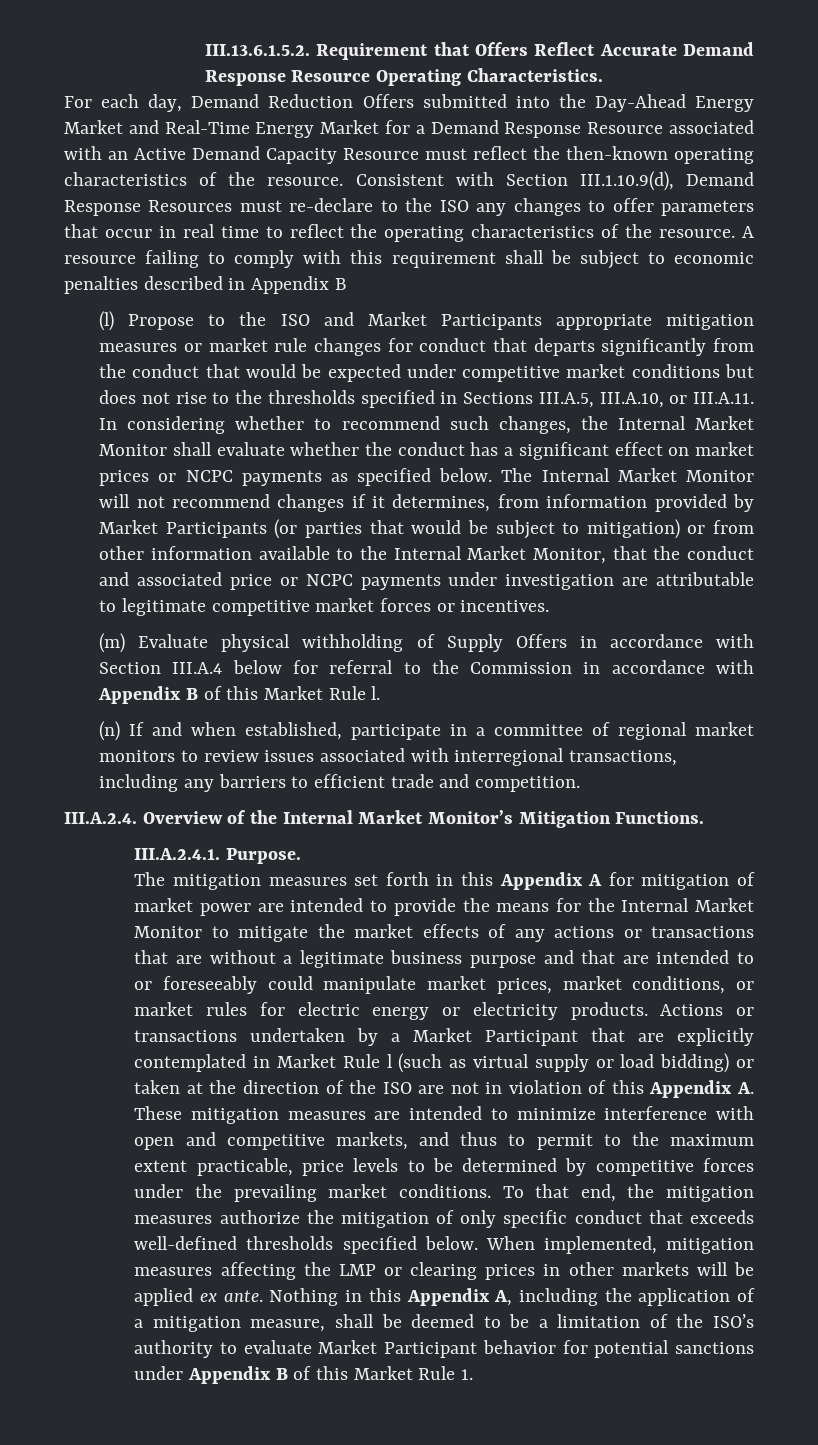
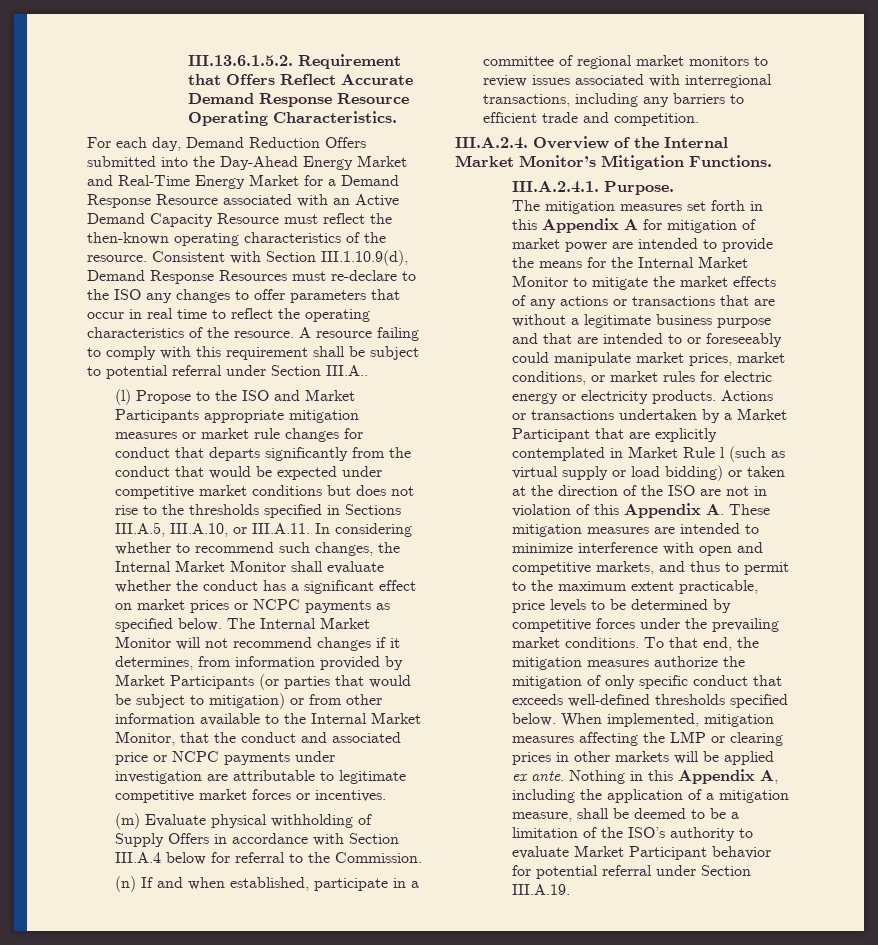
- A resource failing to comply with this requirement shall be subject to economic penalties described in Appendix B
+ A resource failing to comply with this requirement shall be subject to potential referral under Section III.A..
- (m) Evaluate physical withholding of Supply Offers in accordance with Section III.A.4 below for referral to the Commission in accordance with Appendix B of this Market Rule l.
+ (m) Evaluate physical withholding of Supply Offers in accordance with Section III.A.4 below for referral to the Commission.
- Nothing in this Appendix A, including the application of a mitigation measure, shall be deemed to be a limitation of the ISO’s authority to evaluate Market Participant behavior for potential sanctions under Appendix B of this Market Rule 1.
+ Nothing in this Appendix A, including the application of a mitigation measure, shall be deemed to be a limitation of the ISO’s authority to evaluate Market Participant behavior for potential referral under Section III.A.19.

